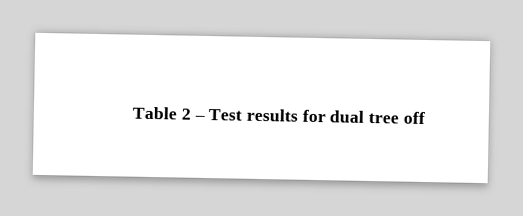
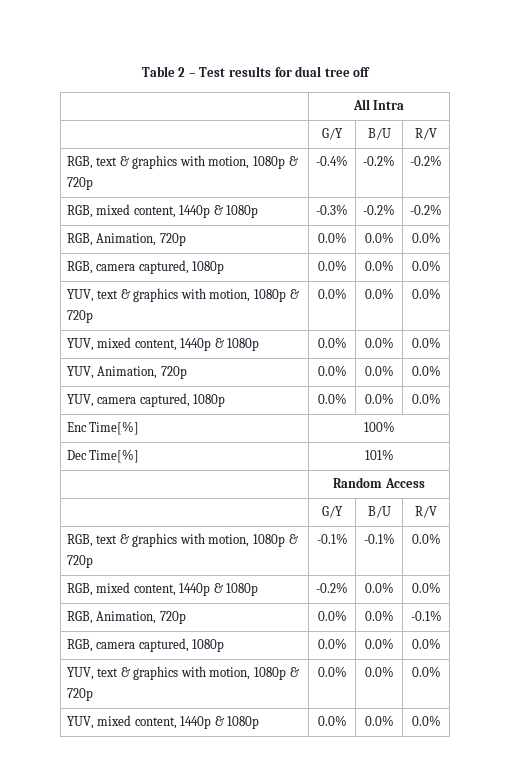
+ | All Intra
+ | G/Y | B/U | R/V
+ RGB, text & graphics with motion, 1080p & 720p | -0.4% | -0.2% | -0.2%
+ RGB, mixed content, 1440p & 1080p | -0.3% | -0.2% | -0.2%
+ RGB, Animation, 720p | 0.0% | 0.0% | 0.0%
+ RGB, camera captured, 1080p | 0.0% | 0.0% | 0.0%
+ YUV, text & graphics with motion, 1080p & 720p | 0.0% | 0.0% | 0.0%
+ YUV, mixed content, 1440p & 1080p | 0.0% | 0.0% | 0.0%
+ YUV, Animation, 720p | 0.0% | 0.0% | 0.0%
+ YUV, camera captured, 1080p | 0.0% | 0.0% | 0.0%
+ Enc Time[%] | 100%
+ Dec Time[%] | 101%
+ | Random Access
+ | G/Y | B/U | R/V
+ RGB, text & graphics with motion, 1080p & 720p | -0.1% | -0.1% | 0.0%
+ RGB, mixed content, 1440p & 1080p | -0.2% | 0.0% | 0.0%
+ RGB, Animation, 720p | 0.0% | 0.0% | -0.1%
+ RGB, camera captured, 1080p | 0.0% | 0.0% | 0.0%
+ YUV, text & graphics with motion, 1080p & 720p | 0.0% | 0.0% | 0.0%
+ YUV, mixed content, 1440p & 1080p | 0.0% | 0.0% | 0.0%

